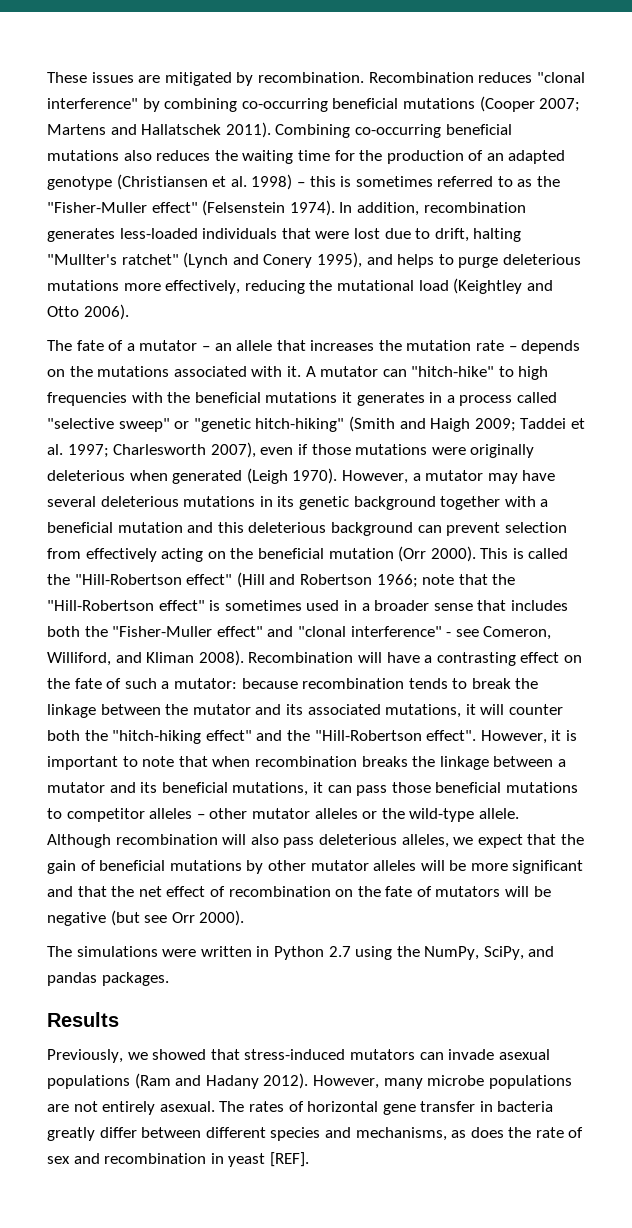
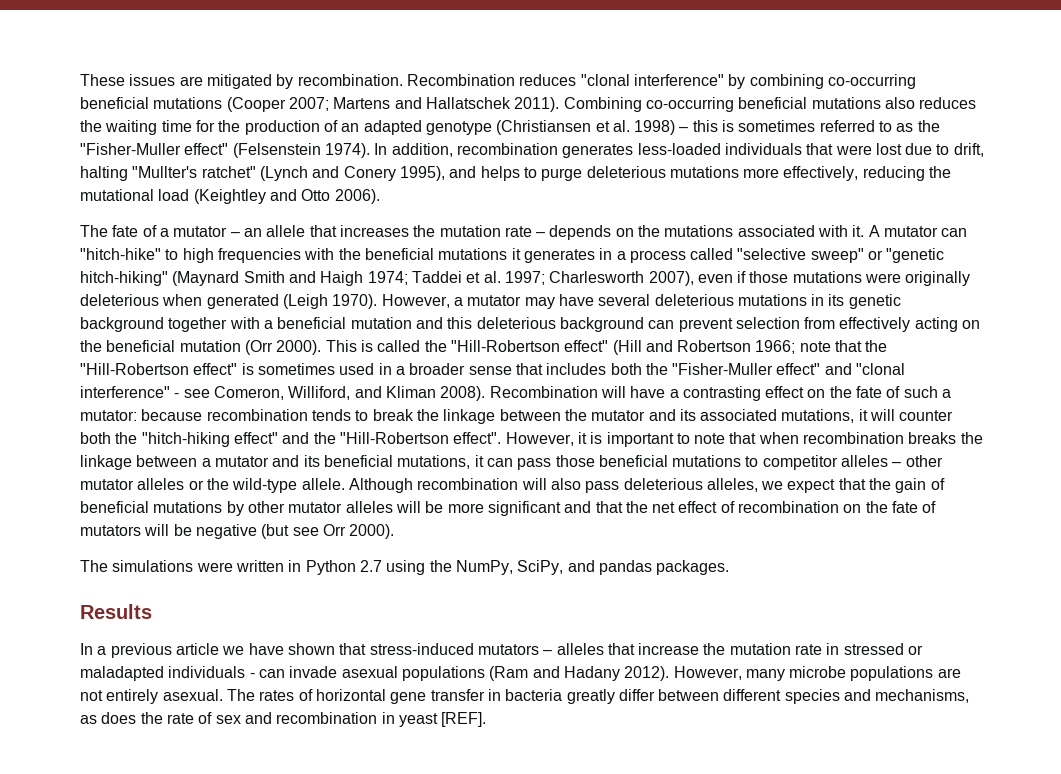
- A mutator can "hitch-hike" to high frequencies with the beneficial mutations it generates in a process called "selective sweep" or "genetic hitch-hiking" (Smith and Haigh 2009; Taddei et al. 1997; Charlesworth 2007), even if those mutations were originally deleterious when generated (Leigh 1970).
+ A mutator can "hitch-hike" to high frequencies with the beneficial mutations it generates in a process called "selective sweep" or "genetic hitch-hiking" (Maynard Smith and Haigh 1974; Taddei et al. 1997; Charlesworth 2007), even if those mutations were originally deleterious when generated (Leigh 1970).
- Previously, we showed that stress-induced mutators can invade asexual populations (Ram and Hadany 2012).
+ In a previous article we have shown that stress-induced mutators – alleles that increase the mutation rate in stressed or maladapted individuals - can invade asexual populations (Ram and Hadany 2012).

